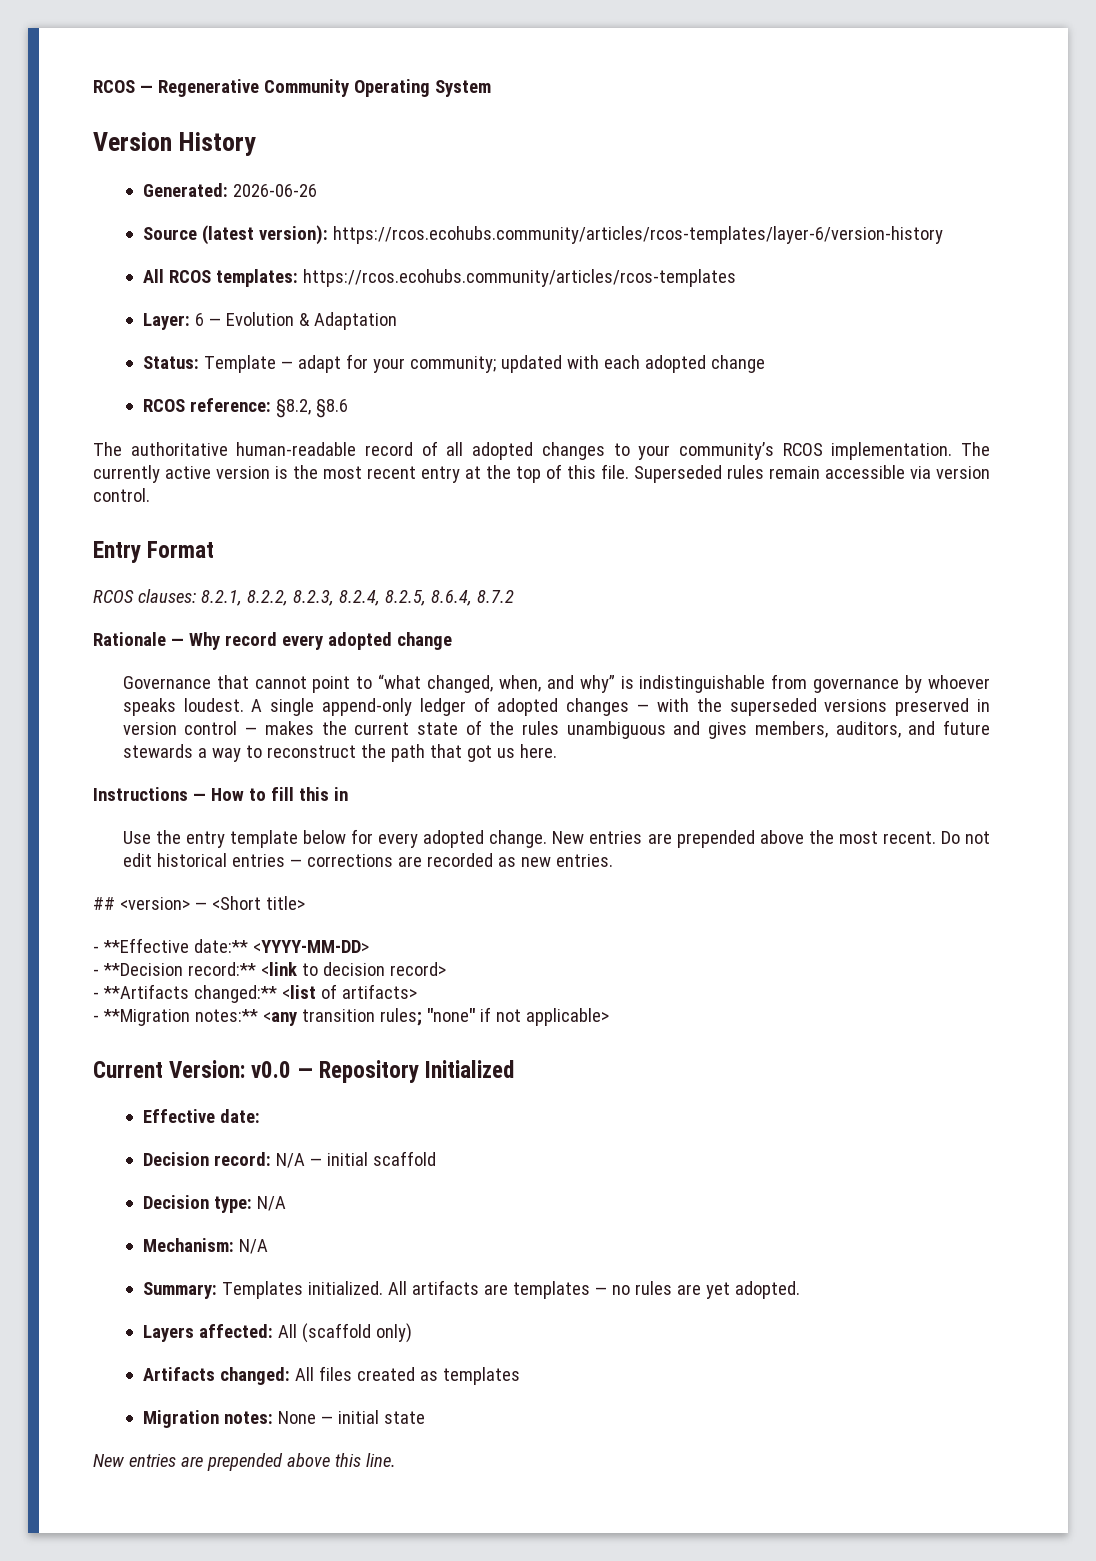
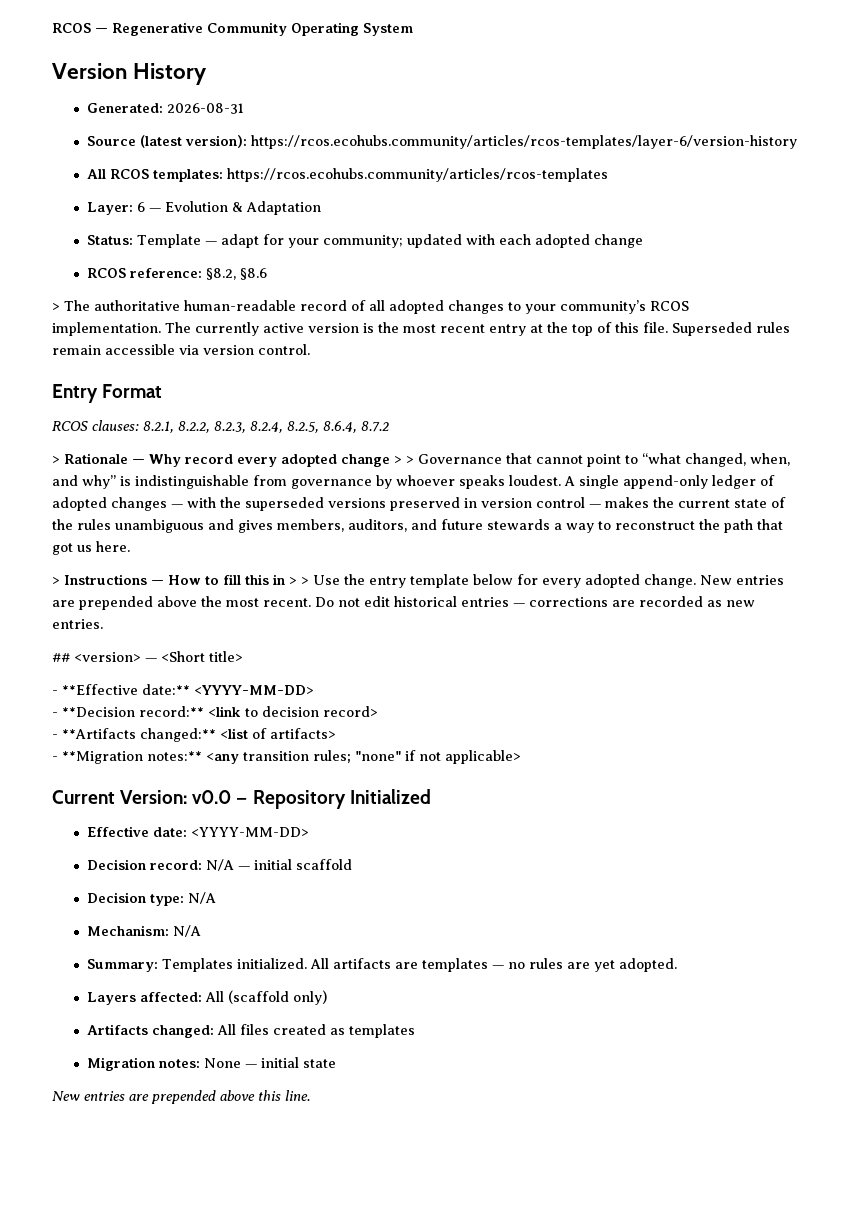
- Generated: 2026-06-26
+ Generated: 2026-08-31
- The authoritative human-readable record of all adopted changes to your community’s RCOS implementation.
+ > The authoritative human-readable record of all adopted changes to your community’s RCOS implementation.
- Rationale — Why record every adopted change
- Governance that cannot point to “what changed, when, and why” is indistinguishable from governance by whoever speaks loudest.
+ > Rationale — Why record every adopted change > > Governance that cannot point to “what changed, when, and why” is indistinguishable from governance by whoever speaks loudest.
- Instructions — How to fill this in
- Use the entry template below for every adopted change.
+ > Instructions — How to fill this in > > Use the entry template below for every adopted change.
- Effective date:
+ Effective date: <YYYY-MM-DD>

